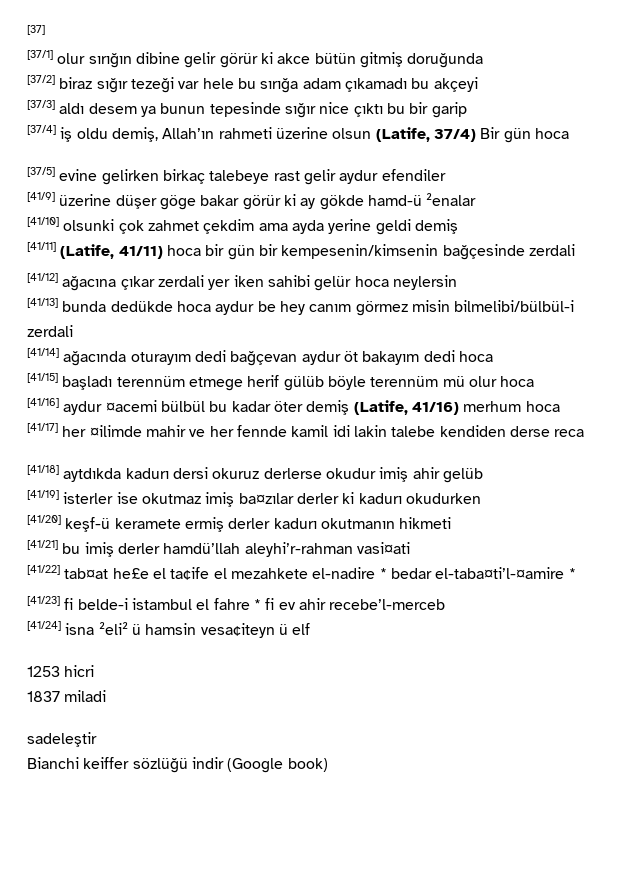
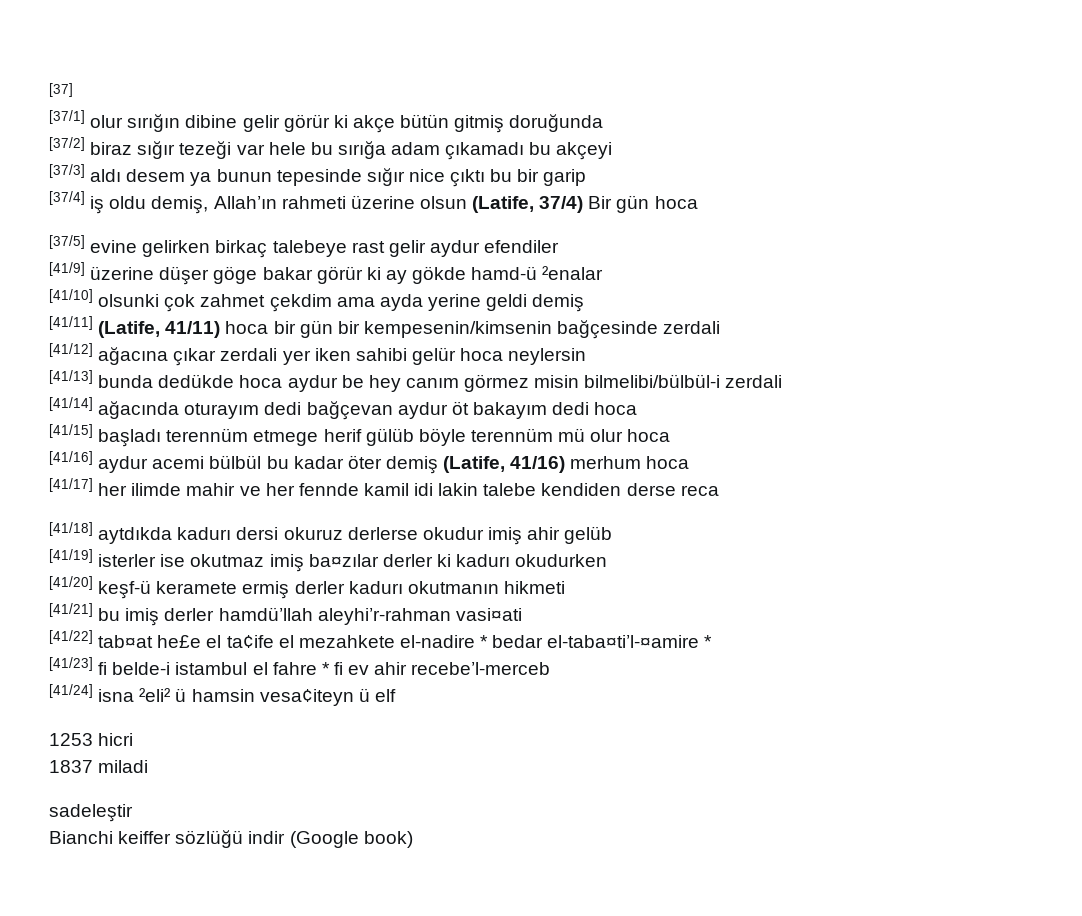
- [37/1] olur sırığın dibine gelir görür ki akce bütün gitmiş doruğunda
+ [37/1] olur sırığın dibine gelir görür ki akçe bütün gitmiş doruğunda
- [41/16] aydur ¤acemi bülbül bu kadar öter demiş (Latife, 41/16) merhum hoca
+ [41/16] aydur acemi bülbül bu kadar öter demiş (Latife, 41/16) merhum hoca
- [41/17] her ¤ilimde mahir ve her fennde kamil idi lakin talebe kendiden derse reca
+ [41/17] her ilimde mahir ve her fennde kamil idi lakin talebe kendiden derse reca

